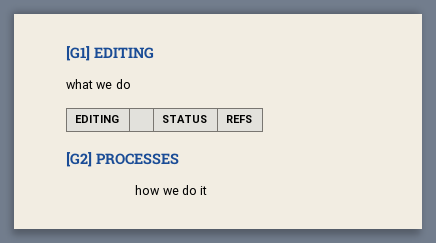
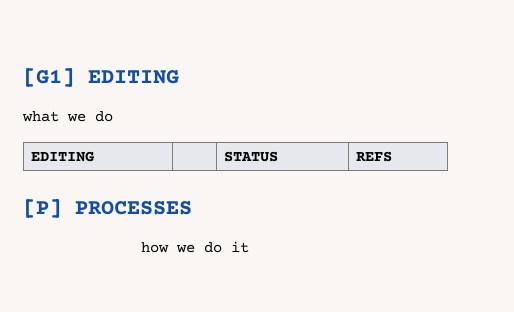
- [G2] PROCESSES
+ [P] PROCESSES

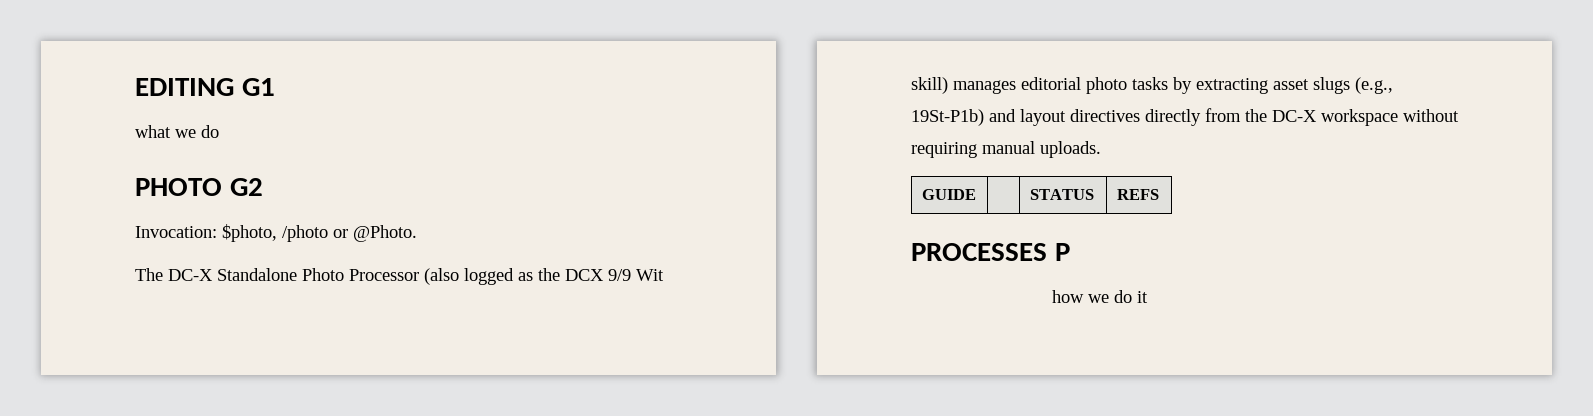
- [G1] EDITING
+ EDITING G1
- EDITING | | STATUS | REFS
+ PHOTO G2
+ Invocation: $photo, /photo or @Photo.
+ The DC-X Standalone Photo Processor (also logged as the DCX 9/9 Wit skill) manages editorial photo tasks by extracting asset slugs (e.g., 19St-P1b) and layout directives directly from the DC-X workspace without requiring manual uploads.
+ GUIDE | | STATUS | REFS
- [P] PROCESSES
+ PROCESSES P

